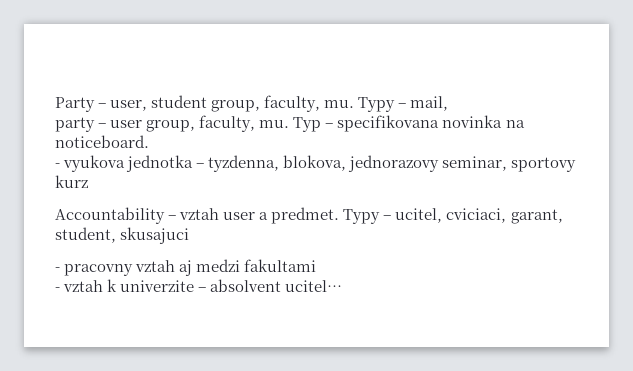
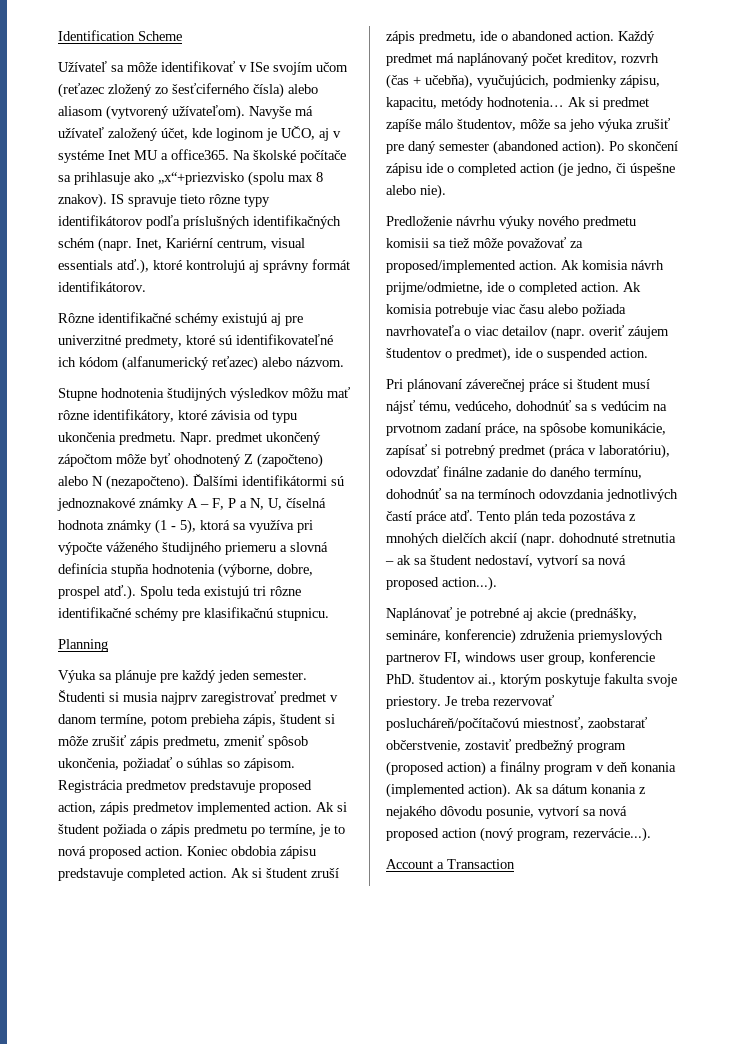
- Party – user, student group, faculty, mu. Typy – mail,
- party – user group, faculty, mu. Typ – specifikovana novinka na noticeboard.
- - vyukova jednotka – tyzdenna, blokova, jednorazovy seminar, sportovy kurz
- Accountability – vztah user a predmet. Typy – ucitel, cviciaci, garant, student, skusajuci
- - pracovny vztah aj medzi fakultami
- - vztah k univerzite – absolvent ucitel…
+ Identification Scheme
+ Užívateľ sa môže identifikovať v ISe svojím učom (reťazec zložený zo šesťciferného čísla) alebo aliasom (vytvorený užívateľom). Navyše má užívateľ založený účet, kde loginom je UČO, aj v systéme Inet MU a office365. Na školské počítače sa prihlasuje ako „x“+priezvisko (spolu max 8 znakov). IS spravuje tieto rôzne typy identifikátorov podľa príslušných identifikačných schém (napr. Inet, Kariérní centrum, visual essentials atď.), ktoré kontrolujú aj správny formát identifikátorov.
+ Rôzne identifikačné schémy existujú aj pre univerzitné predmety, ktoré sú identifikovateľné ich kódom (alfanumerický reťazec) alebo názvom.
+ Stupne hodnotenia študijných výsledkov môžu mať rôzne identifikátory, ktoré závisia od typu ukončenia predmetu. Napr. predmet ukončený zápočtom môže byť ohodnotený Z (započteno) alebo N (nezapočteno). Ďalšími identifikátormi sú jednoznakové známky A – F, P a N, U, číselná hodnota známky (1 - 5), ktorá sa využíva pri výpočte váženého študijného priemeru a slovná definícia stupňa hodnotenia (výborne, dobre, prospel atď.). Spolu teda existujú tri rôzne identifikačné schémy pre klasifikačnú stupnicu.
+ Planning
+ Výuka sa plánuje pre každý jeden semester. Študenti si musia najprv zaregistrovať predmet v danom termíne, potom prebieha zápis, študent si môže zrušiť zápis predmetu, zmeniť spôsob ukončenia, požiadať o súhlas so zápisom. Registrácia predmetov predstavuje proposed action, zápis predmetov implemented action. Ak si študent požiada o zápis predmetu po termíne, je to nová proposed action. Koniec obdobia zápisu predstavuje completed action. Ak si študent zruší zápis predmetu, ide o abandoned action. Každý predmet má naplánovaný počet kreditov, rozvrh (čas + učebňa), vyučujúcich, podmienky zápisu, kapacitu, metódy hodnotenia… Ak si predmet zapíše málo študentov, môže sa jeho výuka zrušiť pre daný semester (abandoned action). Po skončení zápisu ide o completed action (je jedno, či úspešne alebo nie).
+ Predloženie návrhu výuky nového predmetu komisii sa tiež môže považovať za proposed/implemented action. Ak komisia návrh prijme/odmietne, ide o completed action. Ak komisia potrebuje viac času alebo požiada navrhovateľa o viac detailov (napr. overiť záujem študentov o predmet), ide o suspended action.
+ Pri plánovaní záverečnej práce si študent musí nájsť tému, vedúceho, dohodnúť sa s vedúcim na prvotnom zadaní práce, na spôsobe komunikácie, zapísať si potrebný predmet (práca v laboratóriu), odovzdať finálne zadanie do daného termínu, dohodnúť sa na termínoch odovzdania jednotlivých častí práce atď. Tento plán teda pozostáva z mnohých dielčích akcií (napr. dohodnuté stretnutia – ak sa študent nedostaví, vytvorí sa nová proposed action...).
+ Naplánovať je potrebné aj akcie (prednášky, semináre, konferencie) združenia priemyslových partnerov FI, windows user group, konferencie PhD. študentov ai., ktorým poskytuje fakulta svoje priestory. Je treba rezervovať poslucháreň/počítačovú miestnosť, zaobstarať občerstvenie, zostaviť predbežný program (proposed action) a finálny program v deň konania (implemented action). Ak sa dátum konania z nejakého dôvodu posunie, vytvorí sa nová proposed action (nový program, rezervácie...).
+ Account a Transaction

